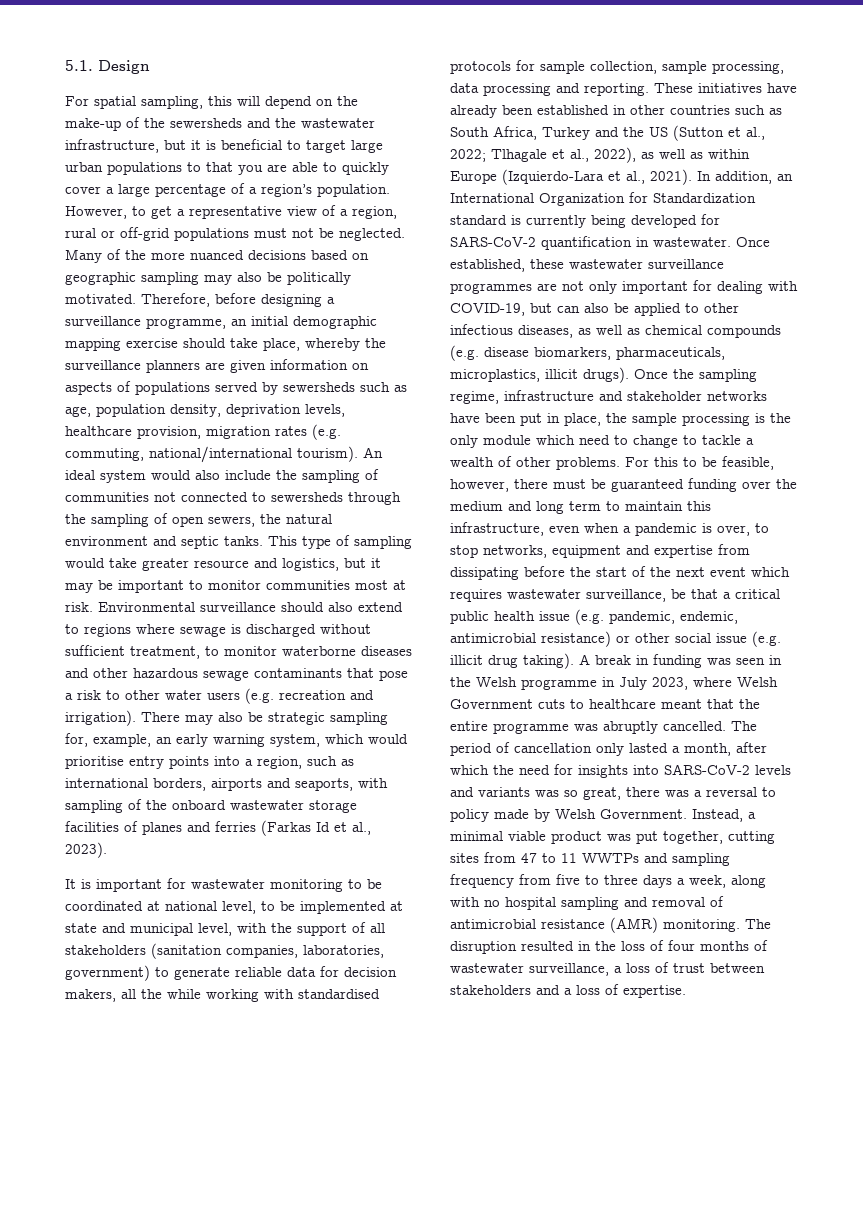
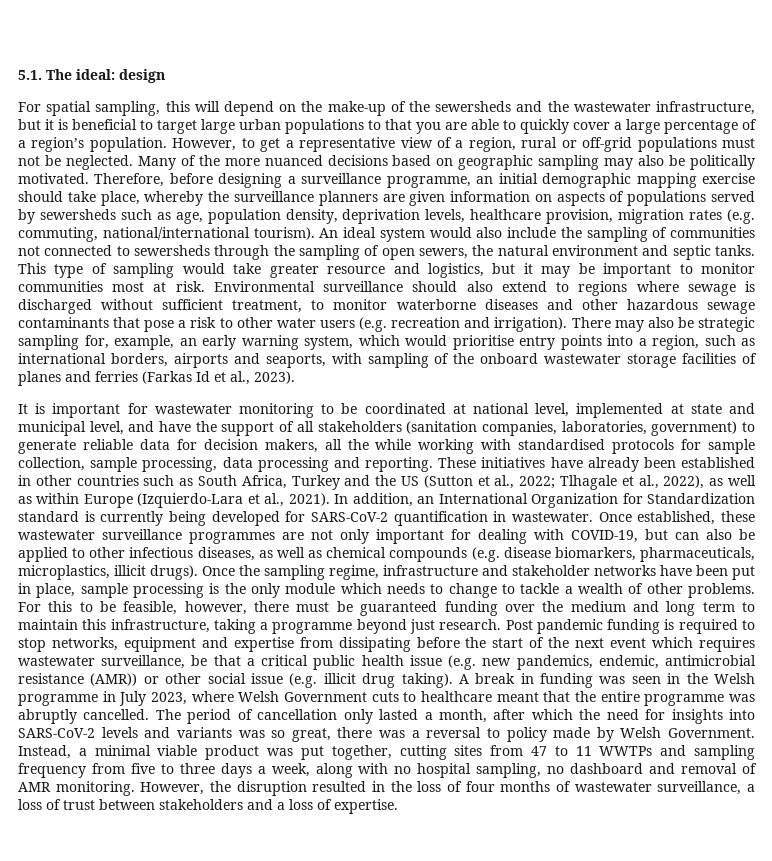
- 5.1. Design
+ 5.1. The ideal: design
- It is important for wastewater monitoring to be coordinated at national level, to be implemented at state and municipal level, with the support of all stakeholders (sanitation companies, laboratories, government) to generate reliable data for decision makers, all the while working with standardised protocols for sample collection, sample processing, data processing and reporting.
+ It is important for wastewater monitoring to be coordinated at national level, implemented at state and municipal level, and have the support of all stakeholders (sanitation companies, laboratories, government) to generate reliable data for decision makers, all the while working with standardised protocols for sample collection, sample processing, data processing and reporting.
- Once the sampling regime, infrastructure and stakeholder networks have been put in place, the sample processing is the only module which need to change to tackle a wealth of other problems.
+ Once the sampling regime, infrastructure and stakeholder networks have been put in place, sample processing is the only module which needs to change to tackle a wealth of other problems.
- For this to be feasible, however, there must be guaranteed funding over the medium and long term to maintain this infrastructure, even when a pandemic is over, to stop networks, equipment and expertise from dissipating before the start of the next event which requires wastewater surveillance, be that a critical public health issue (e.g. pandemic, endemic, antimicrobial resistance) or other social issue (e.g. illicit drug taking).
+ For this to be feasible, however, there must be guaranteed funding over the medium and long term to maintain this infrastructure, taking a programme beyond just research. Post pandemic funding is required to stop networks, equipment and expertise from dissipating before the start of the next event which requires wastewater surveillance, be that a critical public health issue (e.g. new pandemics, endemic, antimicrobial resistance (AMR)) or other social issue (e.g. illicit drug taking).
- Instead, a minimal viable product was put together, cutting sites from 47 to 11 WWTPs and sampling frequency from five to three days a week, along with no hospital sampling and removal of antimicrobial resistance (AMR) monitoring. The disruption resulted in the loss of four months of wastewater surveillance, a loss of trust between stakeholders and a loss of expertise.
+ Instead, a minimal viable product was put together, cutting sites from 47 to 11 WWTPs and sampling frequency from five to three days a week, along with no hospital sampling, no dashboard and removal of AMR monitoring. However, the disruption resulted in the loss of four months of wastewater surveillance, a loss of trust between stakeholders and a loss of expertise.

